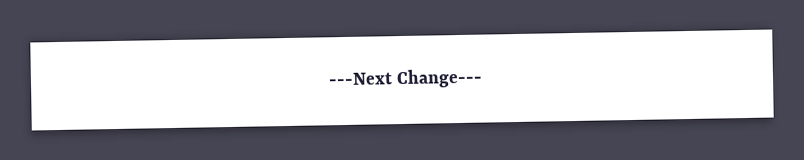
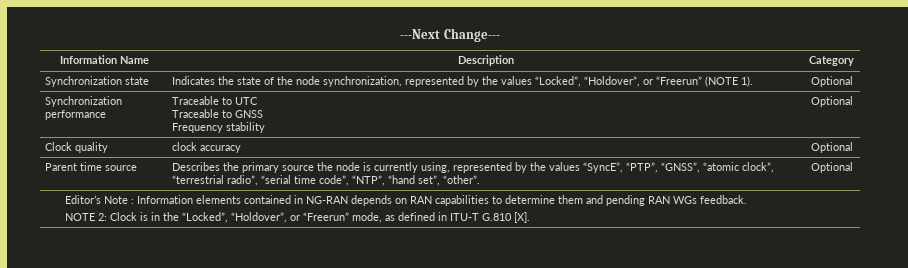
+ Information Name | Description | Category
+ Synchronization state | Indicates the state of the node synchronization, represented by the values “Locked”, “Holdover”, or “Freerun” (NOTE 1). | Optional
+ Synchronization performance | Traceable to UTC
+ Traceable to GNSS
+ Frequency stability | Optional
+ Clock quality | clock accuracy | Optional
+ Parent time source | Describes the primary source the node is currently using, represented by the values “SyncE”, “PTP”, “GNSS”, “atomic clock”, “terrestrial radio”, “serial time code”, “NTP”, “hand set”, “other”. | Optional
+ Editor’s Note : Information elements contained in NG-RAN depends on RAN capabilities to determine them and pending RAN WGs feedback.
+ NOTE 2: Clock is in the “Locked”, “Holdover”, or “Freerun” mode, as defined in ITU-T G.810 [X].

